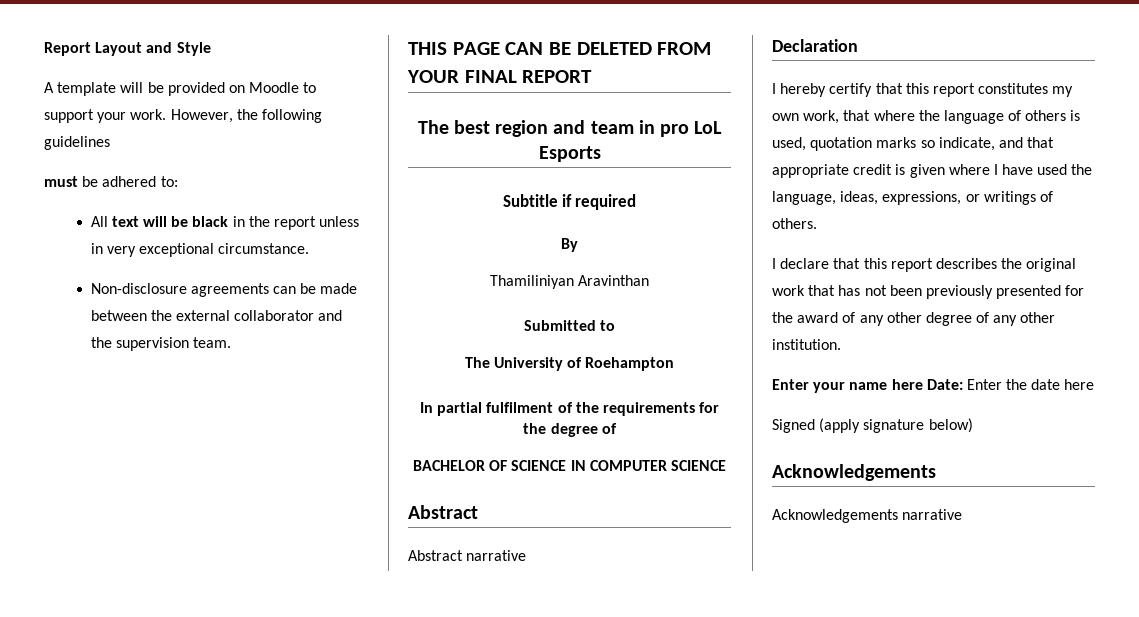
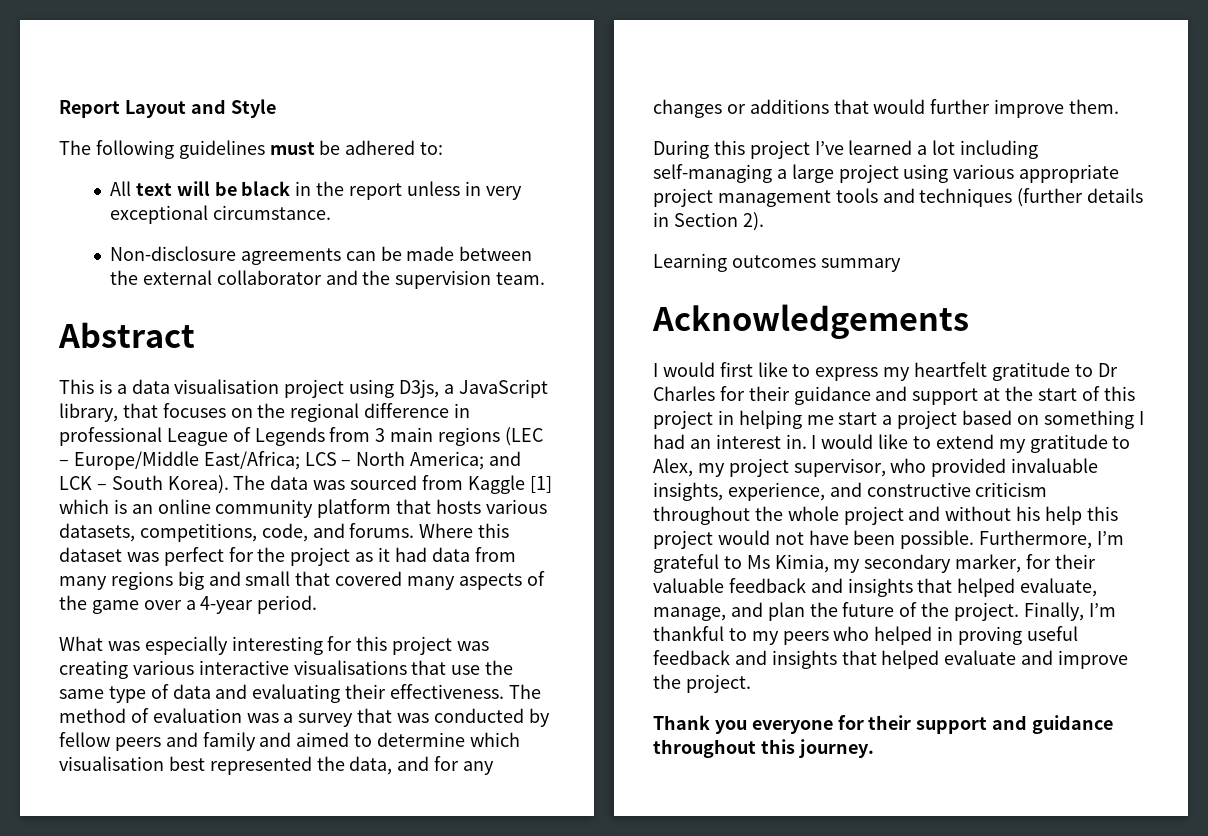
- A template will be provided on Moodle to support your work. However, the following guidelines
- must be adhered to:
+ The following guidelines must be adhered to:
- THIS PAGE CAN BE DELETED FROM YOUR FINAL REPORT
- The best region and team in pro LoL Esports
- Subtitle if required
- By
- Thamiliniyan Aravinthan
- Submitted to
- The University of Roehampton
- In partial fulfilment of the requirements for the degree of
- BACHELOR OF SCIENCE IN COMPUTER SCIENCE
  Abstract
- Abstract narrative
- Declaration
- I hereby certify that this report constitutes my own work, that where the language of others is used, quotation marks so indicate, and that appropriate credit is given where I have used the language, ideas, expressions, or writings of others.
- I declare that this report describes the original work that has not been previously presented for the award of any other degree of any other institution.
- Enter your name here Date: Enter the date here
- Signed (apply signature below)
+ This is a data visualisation project using D3js, a JavaScript library, that focuses on the regional difference in professional League of Legends from 3 main regions (LEC – Europe/Middle East/Africa; LCS – North America; and LCK – South Korea). The data was sourced from Kaggle [1] which is an online community platform that hosts various datasets, competitions, code, and forums. Where this dataset was perfect for the project as it had data from many regions big and small that covered many aspects of the game over a 4-year period.
+ What was especially interesting for this project was creating various interactive visualisations that use the same type of data and evaluating their effectiveness. The method of evaluation was a survey that was conducted by fellow peers and family and aimed to determine which visualisation best represented the data, and for any changes or additions that would further improve them.
+ During this project I’ve learned a lot including self-managing a large project using various appropriate project management tools and techniques (further details in Section 2).
+ Learning outcomes summary
  Acknowledgements
- Acknowledgements narrative
+ I would first like to express my heartfelt gratitude to Dr Charles for their guidance and support at the start of this project in helping me start a project based on something I had an interest in. I would like to extend my gratitude to Alex, my project supervisor, who provided invaluable insights, experience, and constructive criticism throughout the whole project and without his help this project would not have been possible. Furthermore, I’m grateful to Ms Kimia, my secondary marker, for their valuable feedback and insights that helped evaluate, manage, and plan the future of the project. Finally, I’m thankful to my peers who helped in proving useful feedback and insights that helped evaluate and improve the project.
+ Thank you everyone for their support and guidance throughout this journey.

